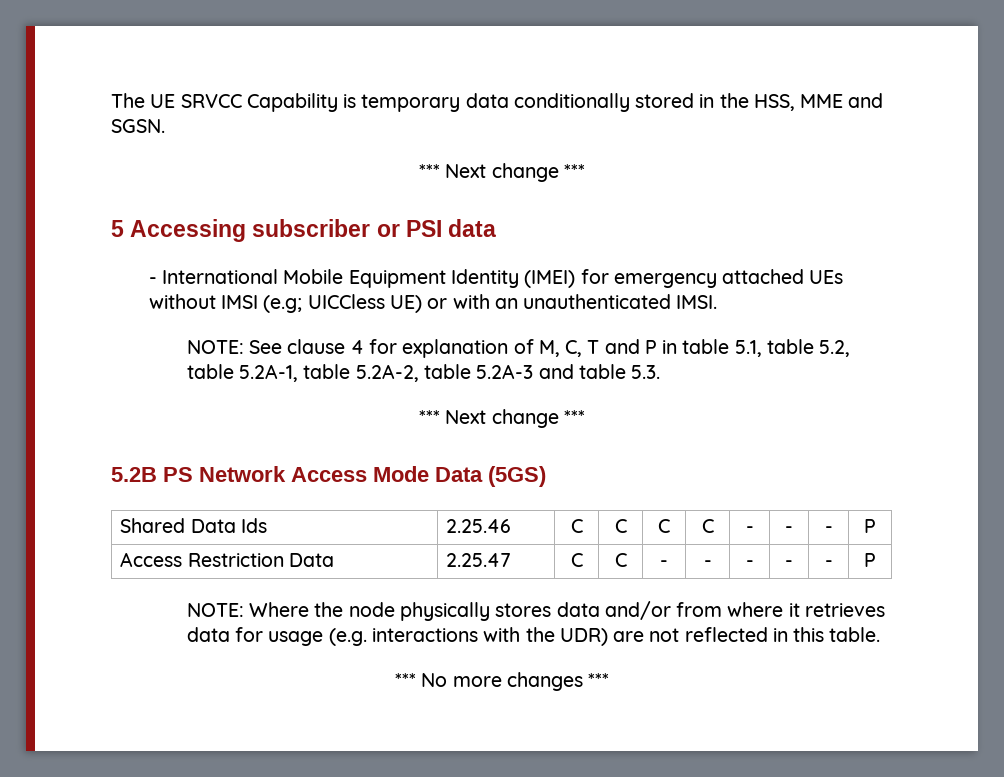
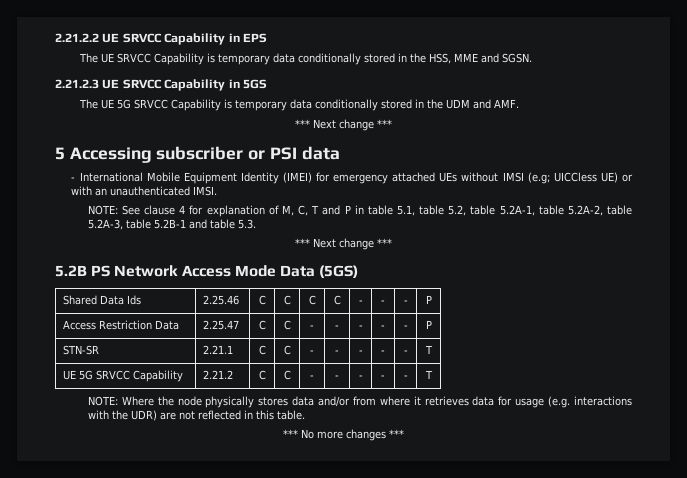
+ 2.21.2.2 UE SRVCC Capability in EPS
+ 2.21.2.3 UE SRVCC Capability in 5GS
+ The UE 5G SRVCC Capability is temporary data conditionally stored in the UDM and AMF.
- NOTE: See clause 4 for explanation of M, C, T and P in table 5.1, table 5.2, table 5.2A-1, table 5.2A-2, table 5.2A-3 and table 5.3.
+ NOTE: See clause 4 for explanation of M, C, T and P in table 5.1, table 5.2, table 5.2A-1, table 5.2A-2, table 5.2A-3, table 5.2B-1 and table 5.3.
+ STN-SR | 2.21.1 | C | C | - | - | - | - | - | T
+ UE 5G SRVCC Capability | 2.21.2 | C | C | - | - | - | - | - | T

